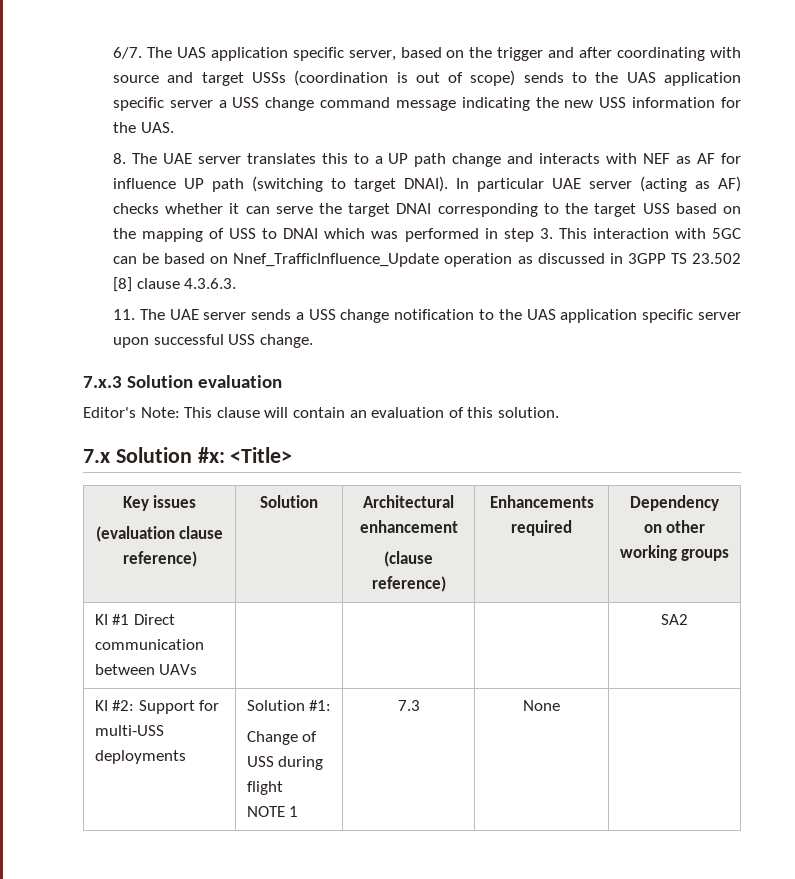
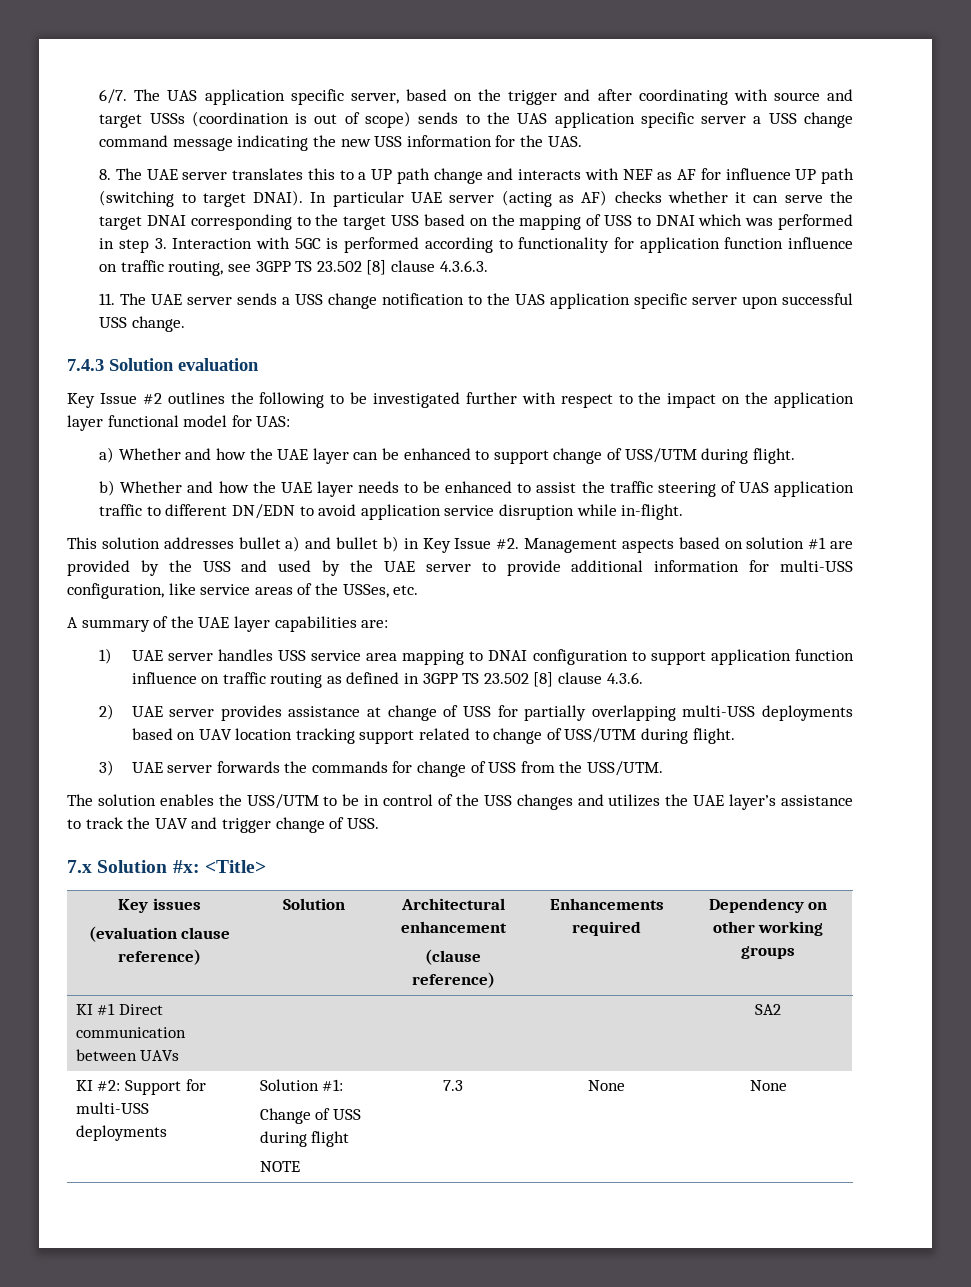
- In particular UAE server (acting as AF) checks whether it can serve the target DNAI corresponding to the target USS based on the mapping of USS to DNAI which was performed in step 3. This interaction with 5GC can be based on Nnef_TrafficInfluence_Update operation as discussed in 3GPP TS 23.502 [8] clause 4.3.6.3.
+ In particular UAE server (acting as AF) checks whether it can serve the target DNAI corresponding to the target USS based on the mapping of USS to DNAI which was performed in step 3. Interaction with 5GC is performed according to functionality for application function influence on traffic routing, see 3GPP TS 23.502 [8] clause 4.3.6.3.
- 7.x.3 Solution evaluation
+ 7.4.3 Solution evaluation
- Editor's Note: This clause will contain an evaluation of this solution.
+ Key Issue #2 outlines the following to be investigated further with respect to the impact on the application layer functional model for UAS:
+ a) Whether and how the UAE layer can be enhanced to support change of USS/UTM during flight.
+ b) Whether and how the UAE layer needs to be enhanced to assist the traffic steering of UAS application traffic to different DN/EDN to avoid application service disruption while in-flight.
+ This solution addresses bullet a) and bullet b) in Key Issue #2. Management aspects based on solution #1 are provided by the USS and used by the UAE server to provide additional information for multi-USS configuration, like service areas of the USSes, etc.
+ A summary of the UAE layer capabilities are:
+ 1) UAE server handles USS service area mapping to DNAI configuration to support application function influence on traffic routing as defined in 3GPP TS 23.502 [8] clause 4.3.6.
+ 2) UAE server provides assistance at change of USS for partially overlapping multi-USS deployments based on UAV location tracking support related to change of USS/UTM during flight.
+ 3) UAE server forwards the commands for change of USS from the USS/UTM.
+ The solution enables the USS/UTM to be in control of the USS changes and utilizes the UAE layer’s assistance to track the UAV and trigger change of USS.
  KI #2: Support for multi-USS deployments | Solution #1:
  Change of USS during flight
- NOTE 1 | 7.3 | None |
+ NOTE | 7.3 | None | None

